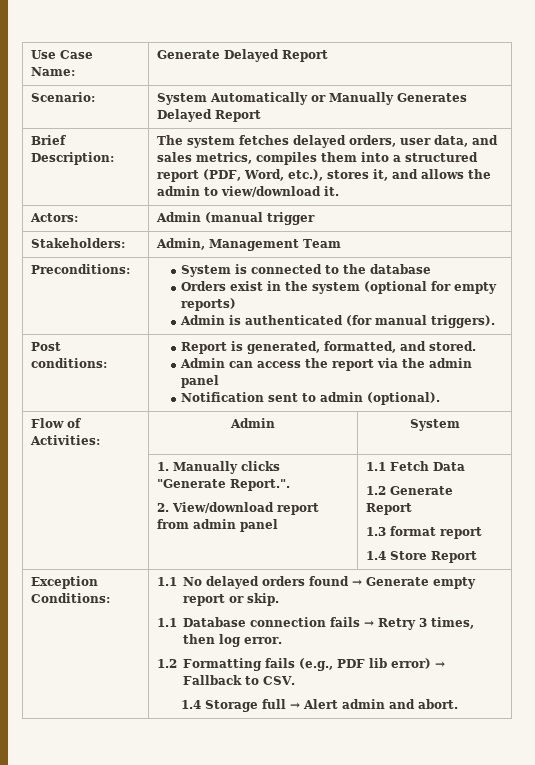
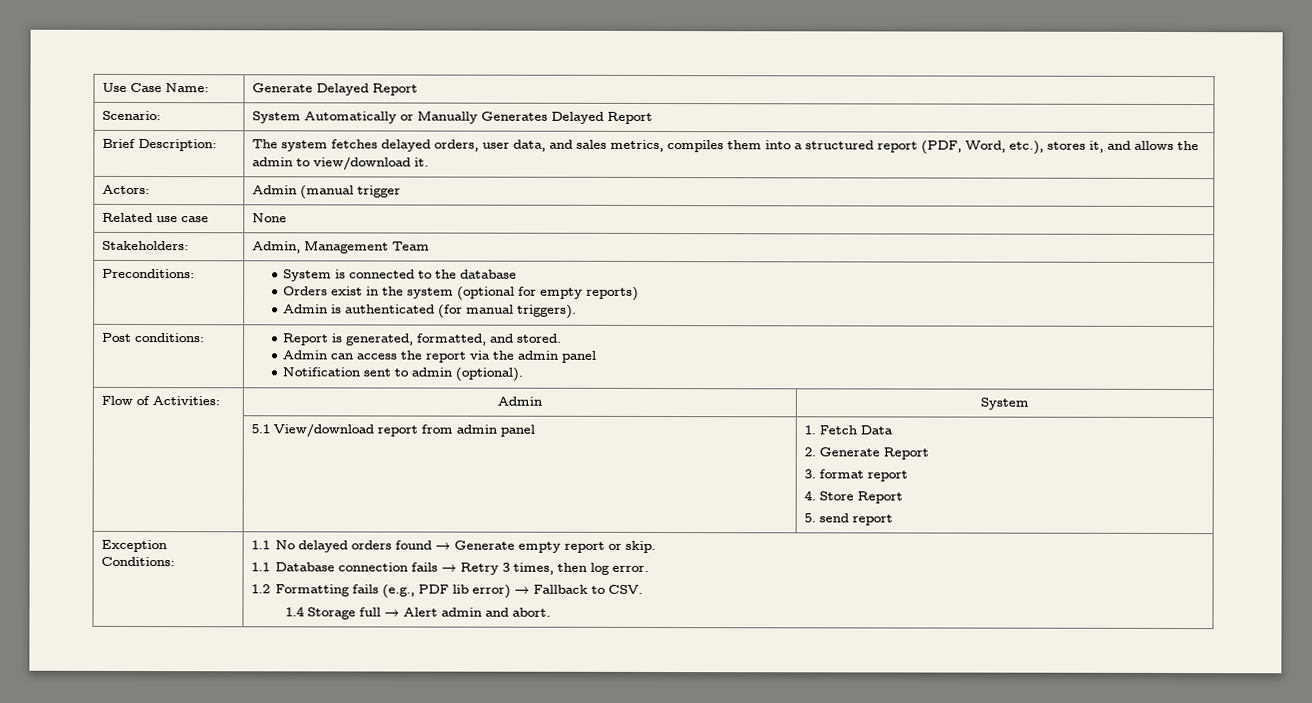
+ Related use case | None
- | 1. Manually clicks "Generate Report.".
- 2. View/download report from admin panel | 1.1 Fetch Data
- 1.2 Generate Report
- 1.3 format report
- 1.4 Store Report
+ | 5.1 View/download report from admin panel | 1. Fetch Data
+ 2. Generate Report
+ 3. format report
+ 4. Store Report
+ 5. send report

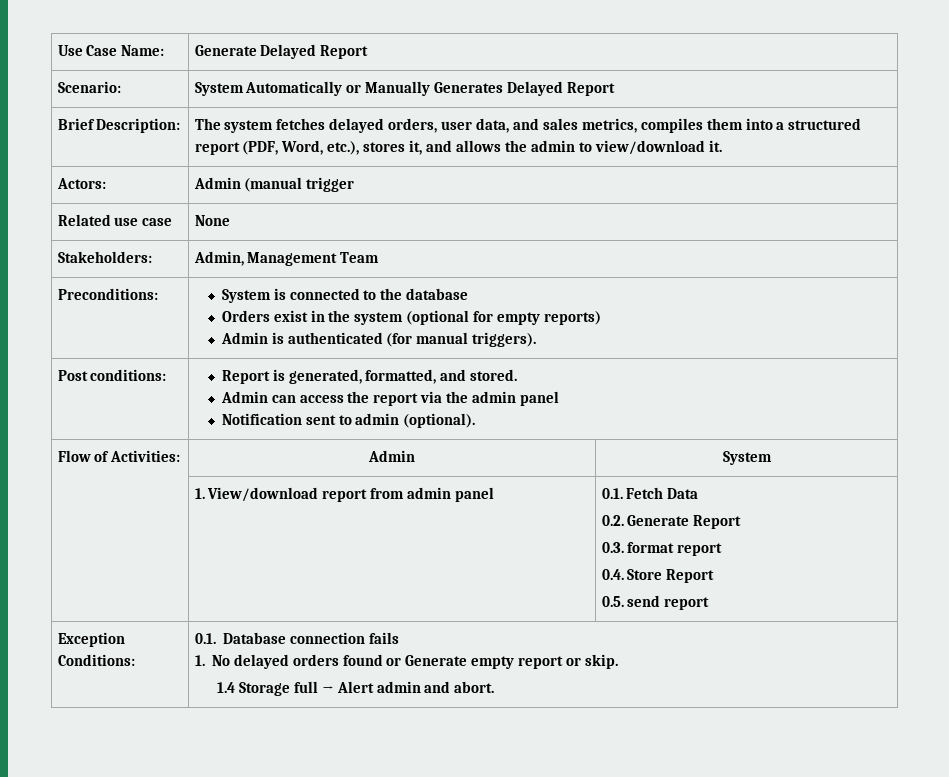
- | 5.1 View/download report from admin panel | 1. Fetch Data
- 2. Generate Report
- 3. format report
- 4. Store Report
- 5. send report
+ | 1. View/download report from admin panel | 0.1. Fetch Data
+ 0.2. Generate Report
+ 0.3. format report
+ 0.4. Store Report
+ 0.5. send report
- 1.1 No delayed orders found → Generate empty report or skip.
+ 0.1. Database connection fails
+ 1. No delayed orders found or Generate empty report or skip.
- 1.1 Database connection fails → Retry 3 times, then log error.
- 1.2 Formatting fails (e.g., PDF lib error) → Fallback to CSV.

